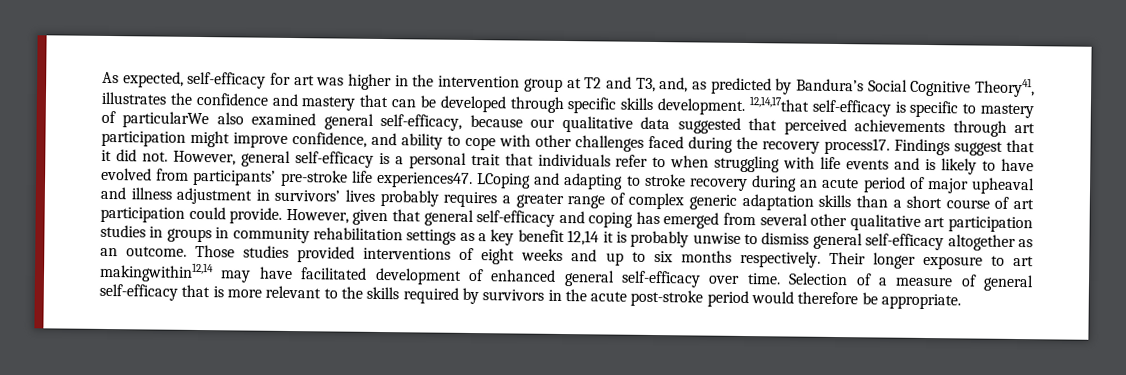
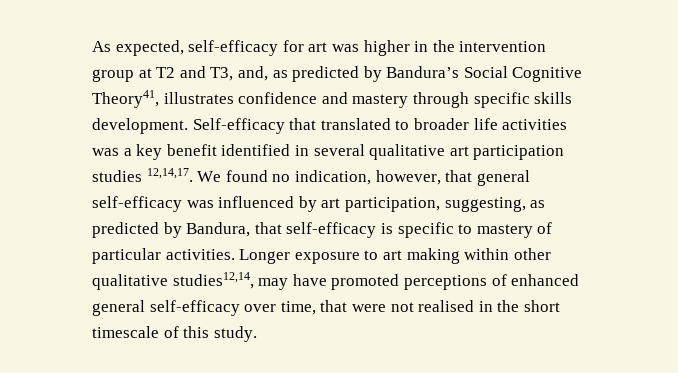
- As expected, self-efficacy for art was higher in the intervention group at T2 and T3, and, as predicted by Bandura’s Social Cognitive Theory41, illustrates the confidence and mastery that can be developed through specific skills development. 12,14,17that self-efficacy is specific to mastery of particularWe also examined general self-efficacy, because our qualitative data suggested that perceived achievements through art participation might improve confidence, and ability to cope with other challenges faced during the recovery process17. Findings suggest that it did not. However, general self-efficacy is a personal trait that individuals refer to when struggling with life events and is likely to have evolved from participants’ pre-stroke life experiences47. LCoping and adapting to stroke recovery during an acute period of major upheaval and illness adjustment in survivors’ lives probably requires a greater range of complex generic adaptation skills than a short course of art participation could provide. However, given that general self-efficacy and coping has emerged from several other qualitative art participation studies in groups in community rehabilitation settings as a key benefit 12,14 it is probably unwise to dismiss general self-efficacy altogether as an outcome. Those studies provided interventions of eight weeks and up to six months respectively. Their longer exposure to art makingwithin12,14 may have facilitated development of enhanced general self-efficacy over time. Selection of a measure of general self-efficacy that is more relevant to the skills required by survivors in the acute post-stroke period would therefore be appropriate.
+ As expected, self-efficacy for art was higher in the intervention group at T2 and T3, and, as predicted by Bandura’s Social Cognitive Theory41, illustrates confidence and mastery through specific skills development. Self-efficacy that translated to broader life activities was a key benefit identified in several qualitative art participation studies 12,14,17. We found no indication, however, that general self-efficacy was influenced by art participation, suggesting, as predicted by Bandura, that self-efficacy is specific to mastery of particular activities. Longer exposure to art making within other qualitative studies12,14, may have promoted perceptions of enhanced general self-efficacy over time, that were not realised in the short timescale of this study.

